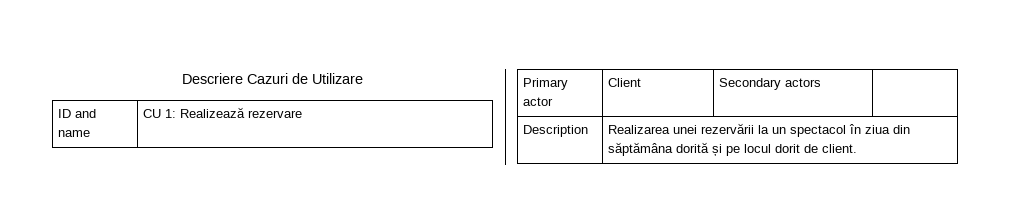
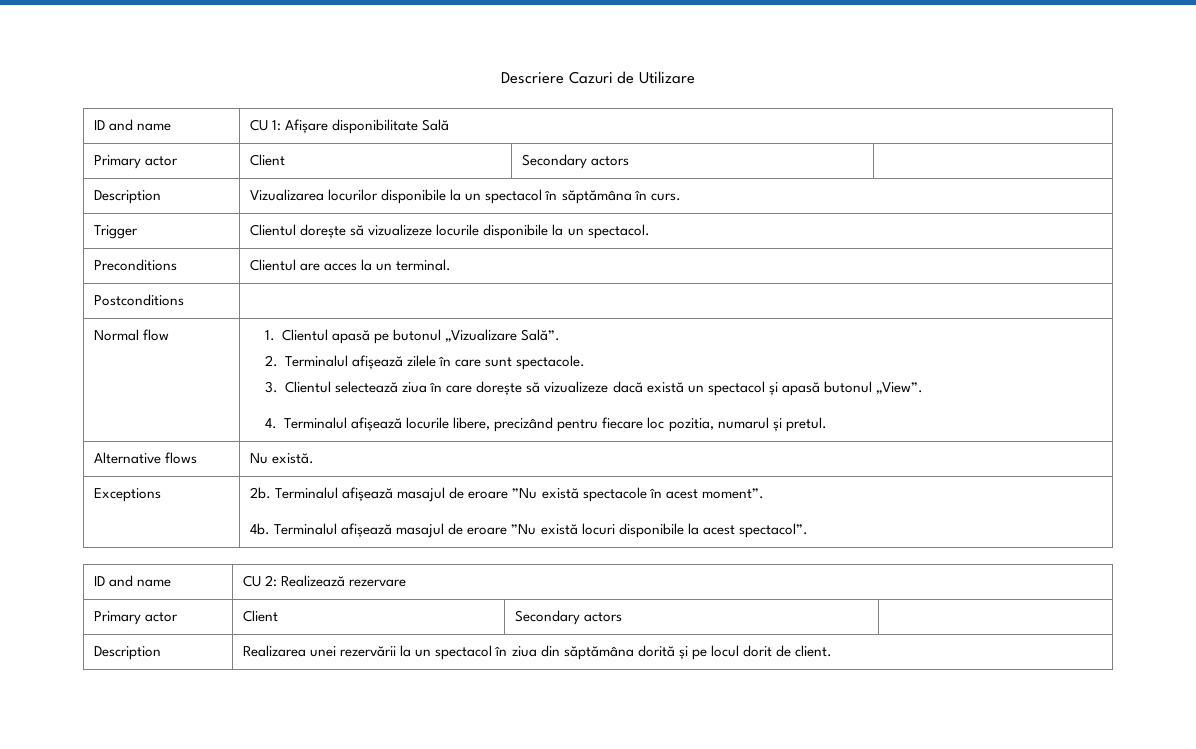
- ID and name | CU 1: Realizează rezervare
+ ID and name | CU 1: Afișare disponibilitate Sală
+ Primary actor | Client | Secondary actors |
+ Description | Vizualizarea locurilor disponibile la un spectacol în săptămâna în curs.
+ Trigger | Clientul dorește să vizualizeze locurile disponibile la un spectacol.
+ Preconditions | Clientul are acces la un terminal.
+ Postconditions |
+ Normal flow | 1. Clientul apasă pe butonul „Vizualizare Sală”.
+ 2. Terminalul afișează zilele în care sunt spectacole.
+ 3. Clientul selectează ziua în care dorește să vizualizeze dacă există un spectacol și apasă butonul „View”.
+ 4. Terminalul afișează locurile libere, precizând pentru fiecare loc pozitia, numarul și pretul.
+ Alternative flows | Nu există.
+ Exceptions | 2b. Terminalul afișează masajul de eroare ”Nu există spectacole în acest moment”.
+ 4b. Terminalul afișează masajul de eroare ”Nu există locuri disponibile la acest spectacol”.
+ ID and name | CU 2: Realizează rezervare

